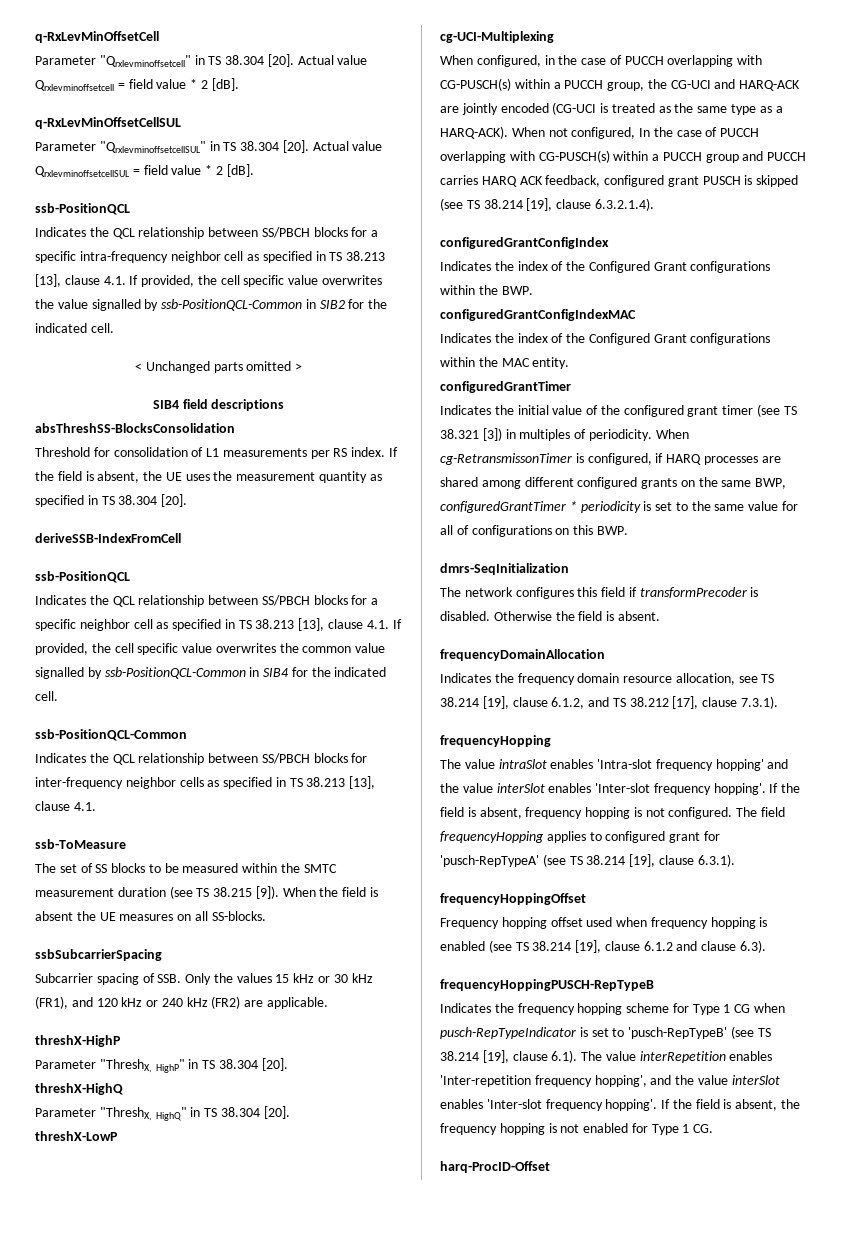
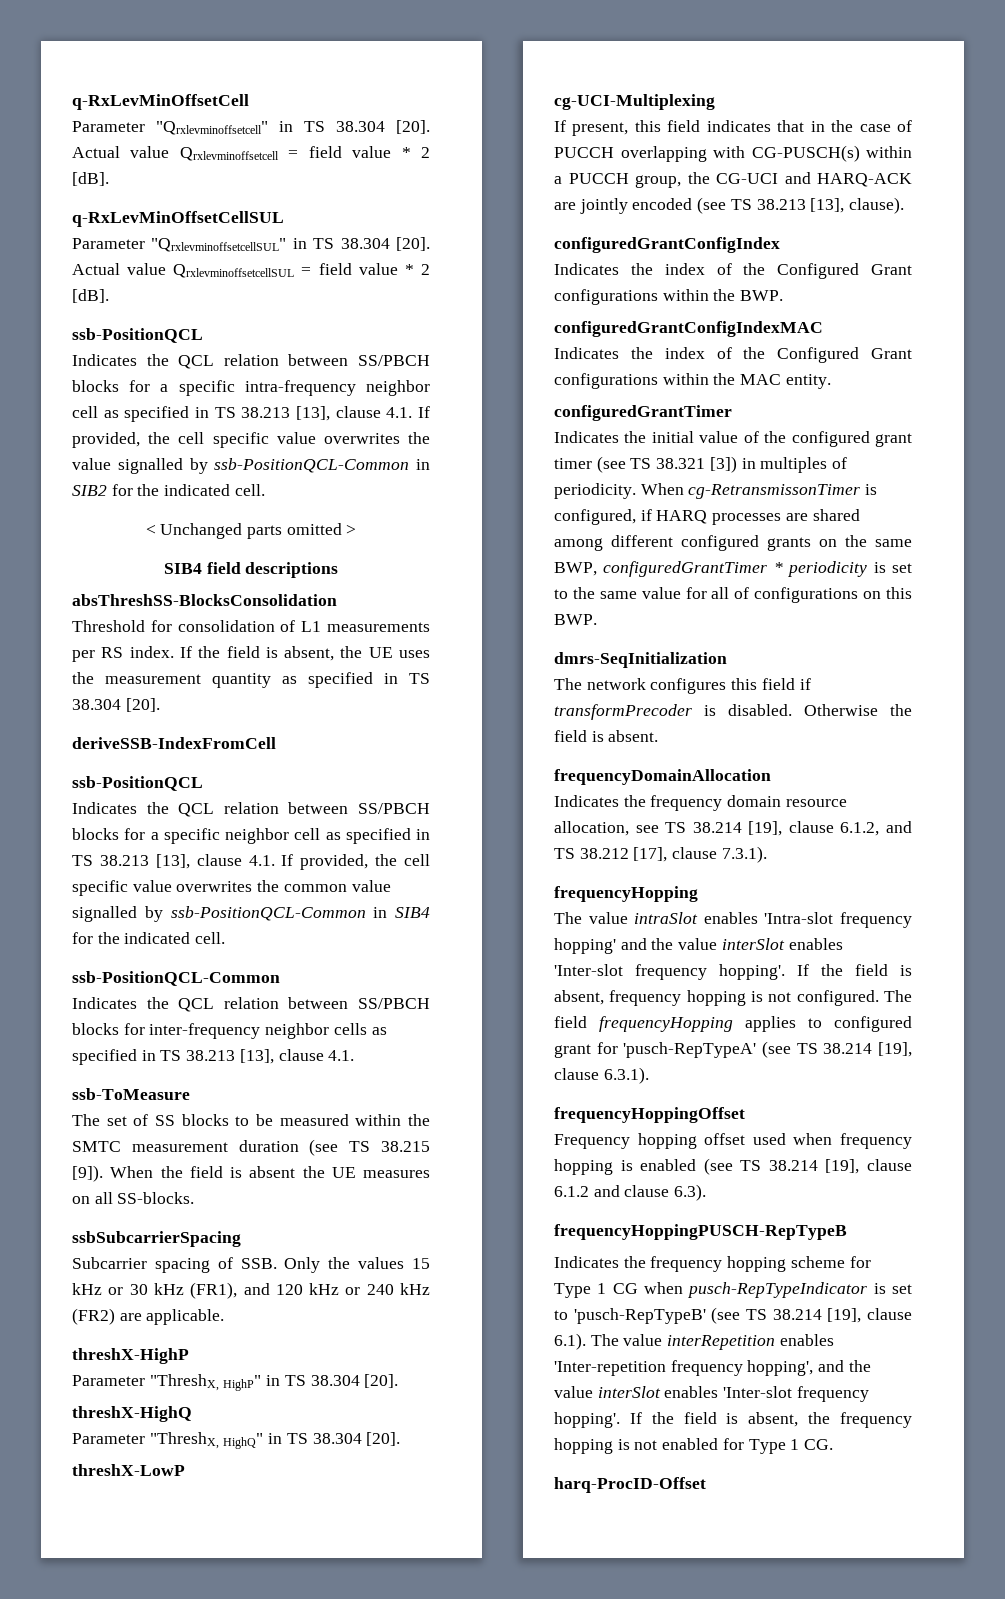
- Indicates the QCL relationship between SS/PBCH blocks for a specific intra-frequency neighbor cell as specified in TS 38.213 [13], clause 4.1. If provided, the cell specific value overwrites the value signalled by ssb-PositionQCL-Common in SIB2 for the indicated cell.
+ Indicates the QCL relation between SS/PBCH blocks for a specific intra-frequency neighbor cell as specified in TS 38.213 [13], clause 4.1. If provided, the cell specific value overwrites the value signalled by ssb-PositionQCL-Common in SIB2 for the indicated cell.
- Indicates the QCL relationship between SS/PBCH blocks for a specific neighbor cell as specified in TS 38.213 [13], clause 4.1. If provided, the cell specific value overwrites the common value signalled by ssb-PositionQCL-Common in SIB4 for the indicated cell.
+ Indicates the QCL relation between SS/PBCH blocks for a specific neighbor cell as specified in TS 38.213 [13], clause 4.1. If provided, the cell specific value overwrites the common value signalled by ssb-PositionQCL-Common in SIB4 for the indicated cell.
- Indicates the QCL relationship between SS/PBCH blocks for inter-frequency neighbor cells as specified in TS 38.213 [13], clause 4.1.
+ Indicates the QCL relation between SS/PBCH blocks for inter-frequency neighbor cells as specified in TS 38.213 [13], clause 4.1.
- When configured, in the case of PUCCH overlapping with CG-PUSCH(s) within a PUCCH group, the CG-UCI and HARQ-ACK are jointly encoded (CG-UCI is treated as the same type as a HARQ-ACK). When not configured, In the case of PUCCH overlapping with CG-PUSCH(s) within a PUCCH group and PUCCH carries HARQ ACK feedback, configured grant PUSCH is skipped (see TS 38.214 [19], clause 6.3.2.1.4).
+ If present, this field indicates that in the case of PUCCH overlapping with CG-PUSCH(s) within a PUCCH group, the CG-UCI and HARQ-ACK are jointly encoded (see TS 38.213 [13], clause).

